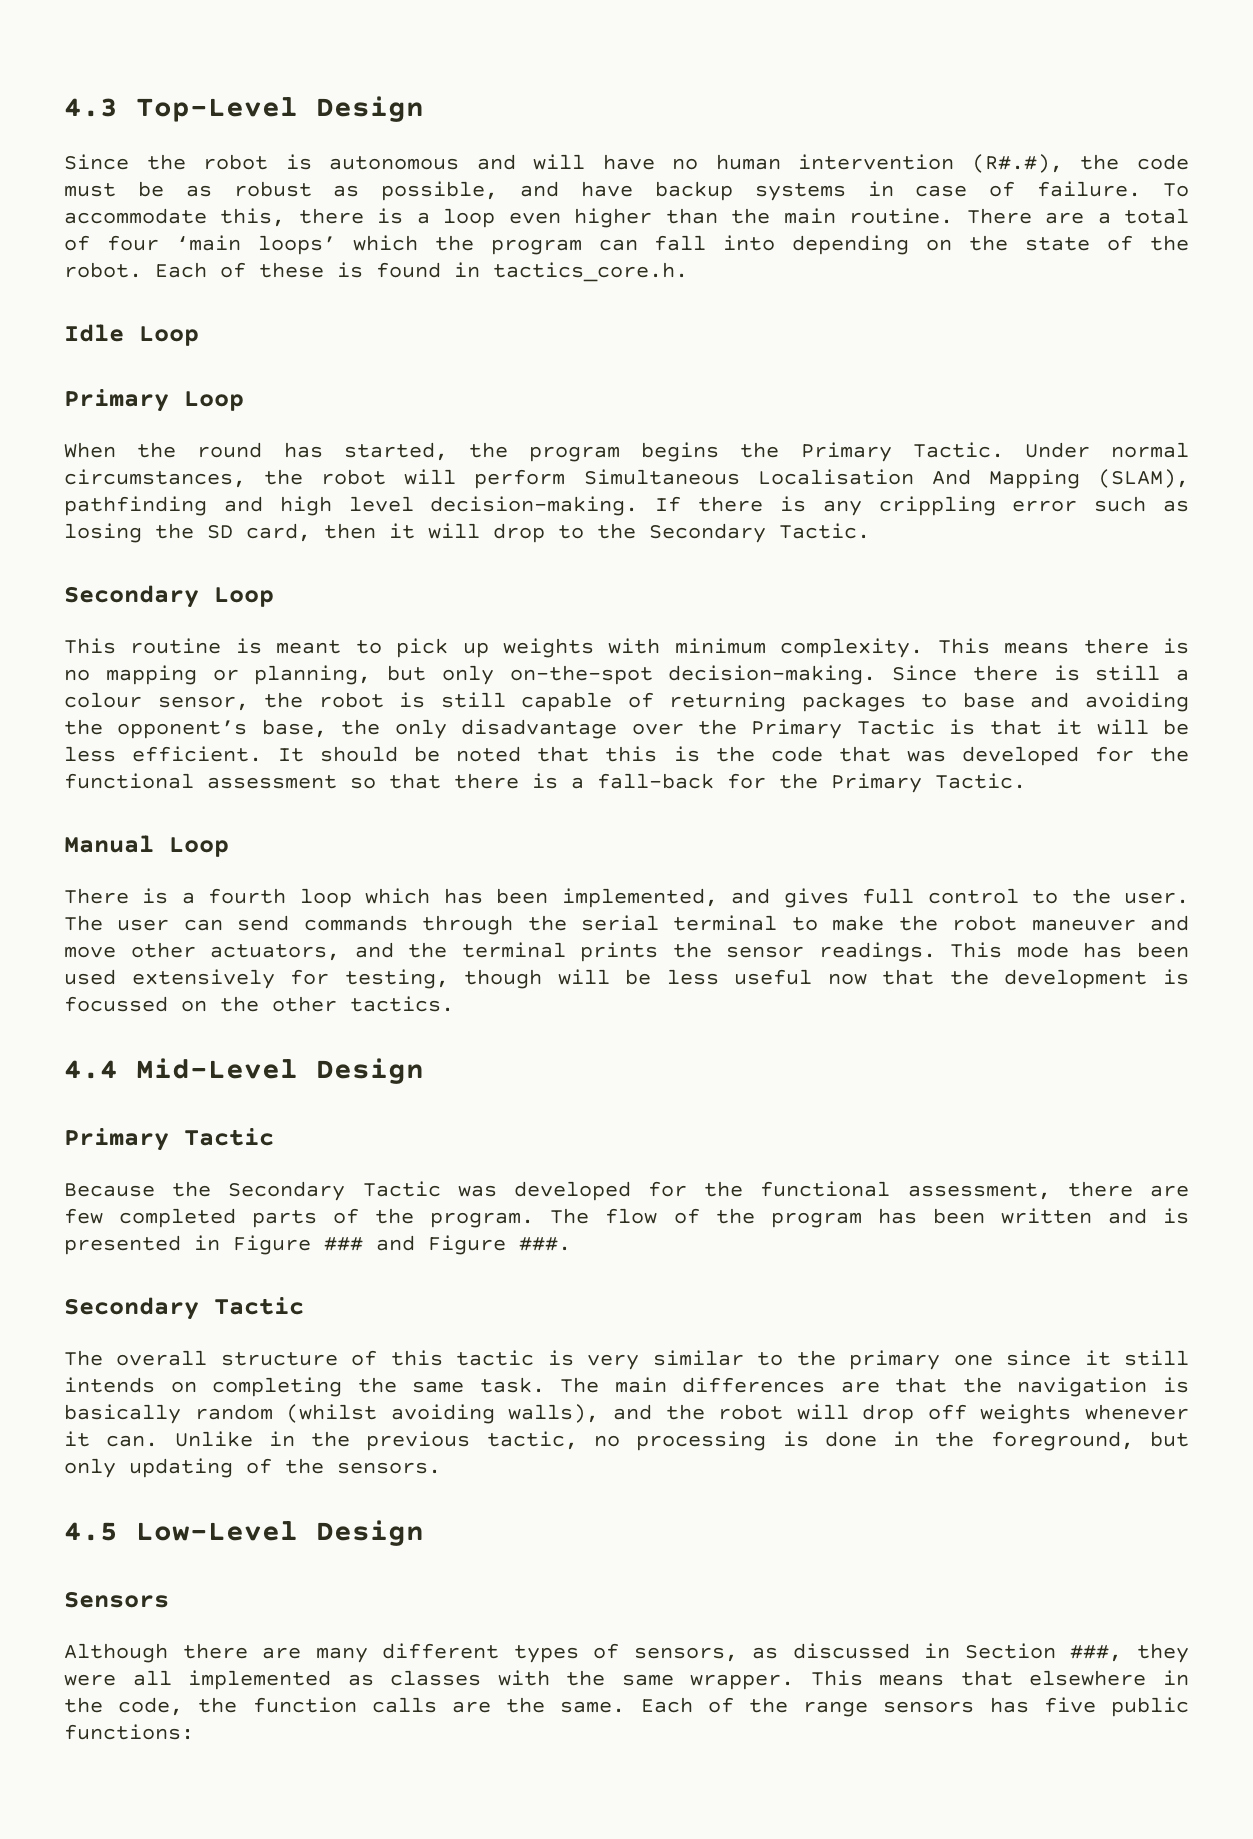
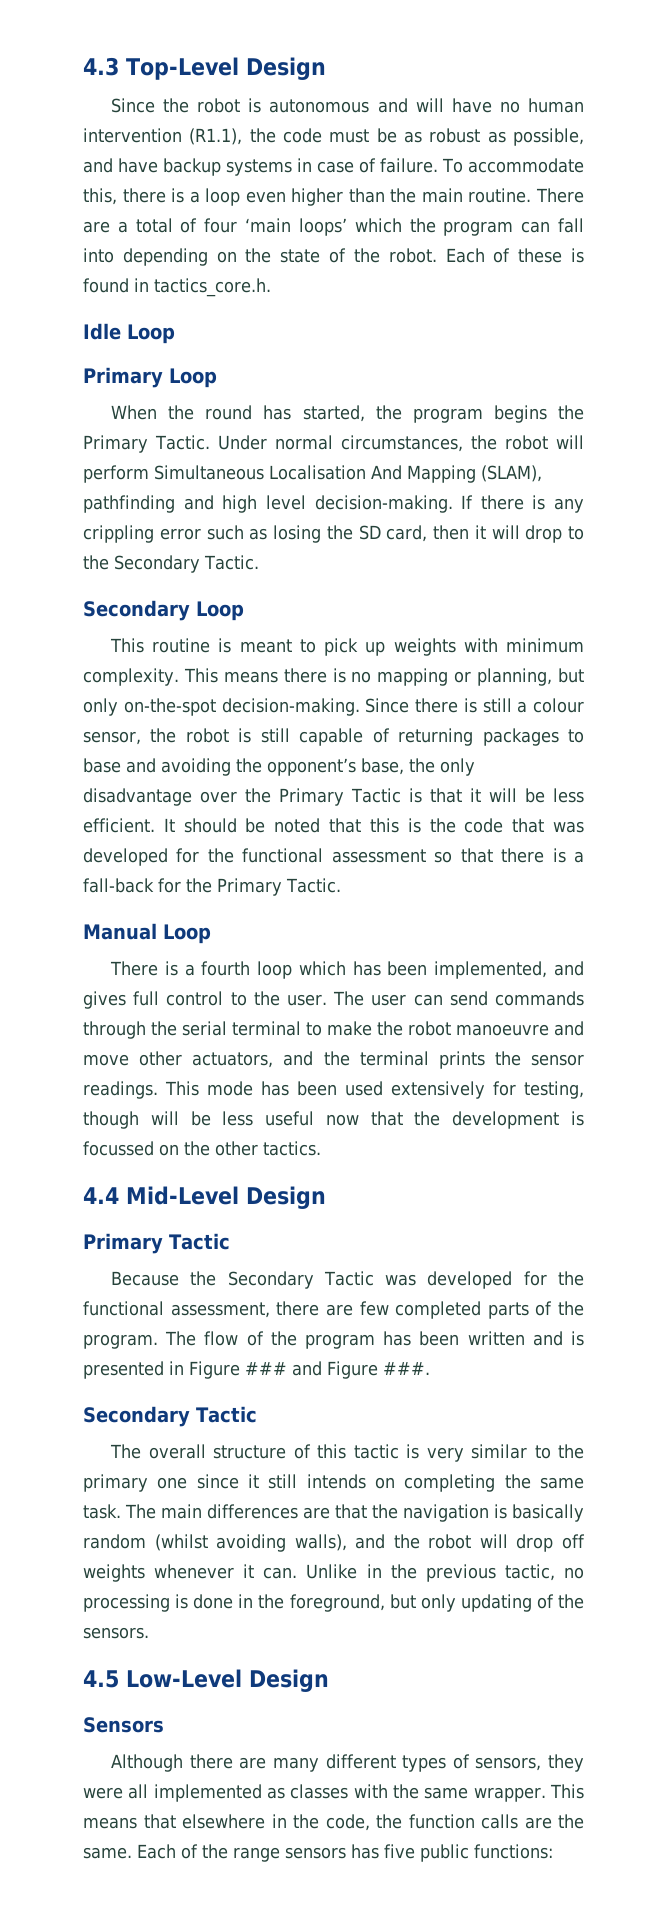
- Since the robot is autonomous and will have no human intervention (R#.#), the code must be as robust as possible, and have backup systems in case of failure.
+ Since the robot is autonomous and will have no human intervention (R1.1), the code must be as robust as possible, and have backup systems in case of failure.
- The user can send commands through the serial terminal to make the robot maneuver and move other actuators, and the terminal prints the sensor readings.
+ The user can send commands through the serial terminal to make the robot manoeuvre and move other actuators, and the terminal prints the sensor readings.
- Although there are many different types of sensors, as discussed in Section ###, they were all implemented as classes with the same wrapper.
+ Although there are many different types of sensors, they were all implemented as classes with the same wrapper.

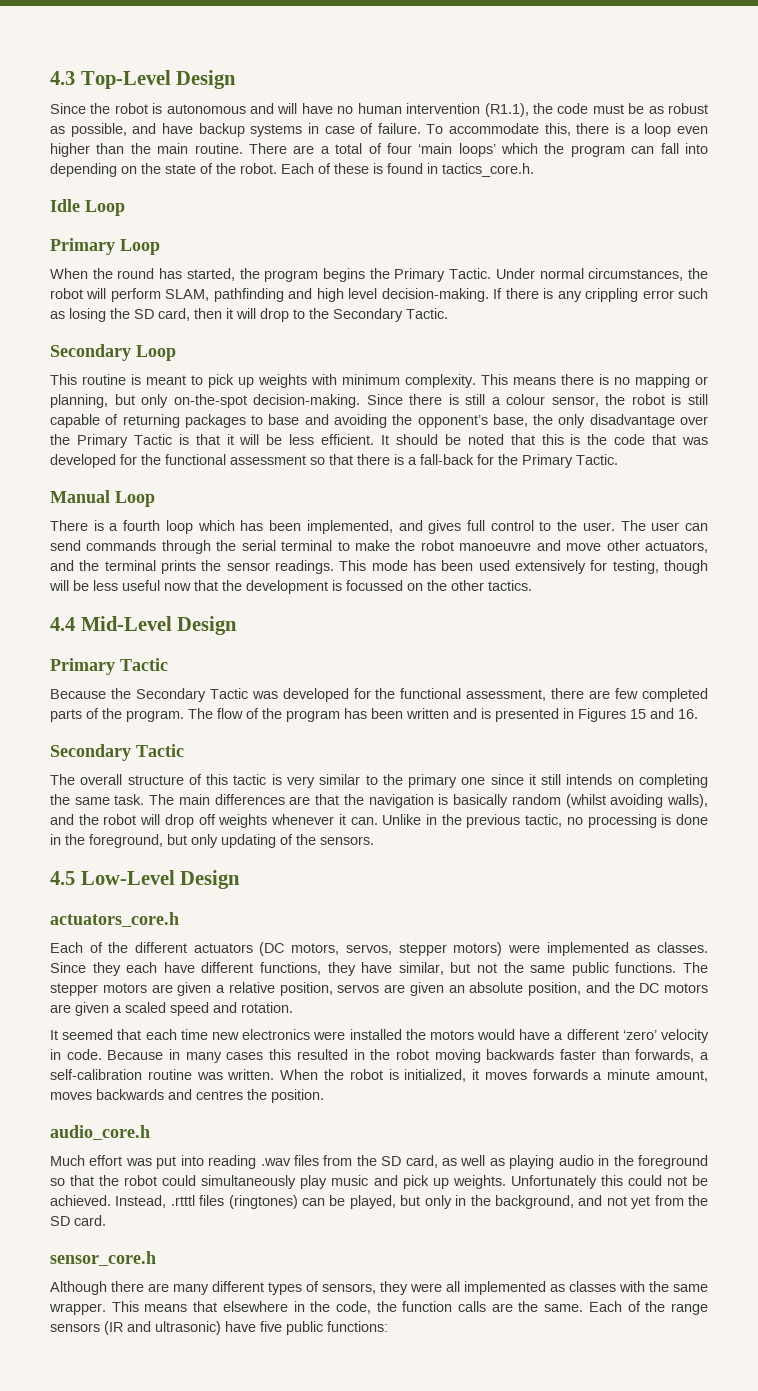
- Under normal circumstances, the robot will perform Simultaneous Localisation And Mapping (SLAM), pathfinding and high level decision-making.
+ Under normal circumstances, the robot will perform SLAM, pathfinding and high level decision-making.
- The flow of the program has been written and is presented in Figure ### and Figure ###.
+ The flow of the program has been written and is presented in Figures 15 and 16.
- Sensors
+ actuators_core.h
+ Each of the different actuators (DC motors, servos, stepper motors) were implemented as classes. Since they each have different functions, they have similar, but not the same public functions. The stepper motors are given a relative position, servos are given an absolute position, and the DC motors are given a scaled speed and rotation.
+ It seemed that each time new electronics were installed the motors would have a different ‘zero’ velocity in code. Because in many cases this resulted in the robot moving backwards faster than forwards, a self-calibration routine was written. When the robot is initialized, it moves forwards a minute amount, moves backwards and centres the position.
+ audio_core.h
+ Much effort was put into reading .wav files from the SD card, as well as playing audio in the foreground so that the robot could simultaneously play music and pick up weights. Unfortunately this could not be achieved. Instead, .rtttl files (ringtones) can be played, but only in the background, and not yet from the SD card.
+ sensor_core.h
- Each of the range sensors has five public functions:
+ Each of the range sensors (IR and ultrasonic) have five public functions:

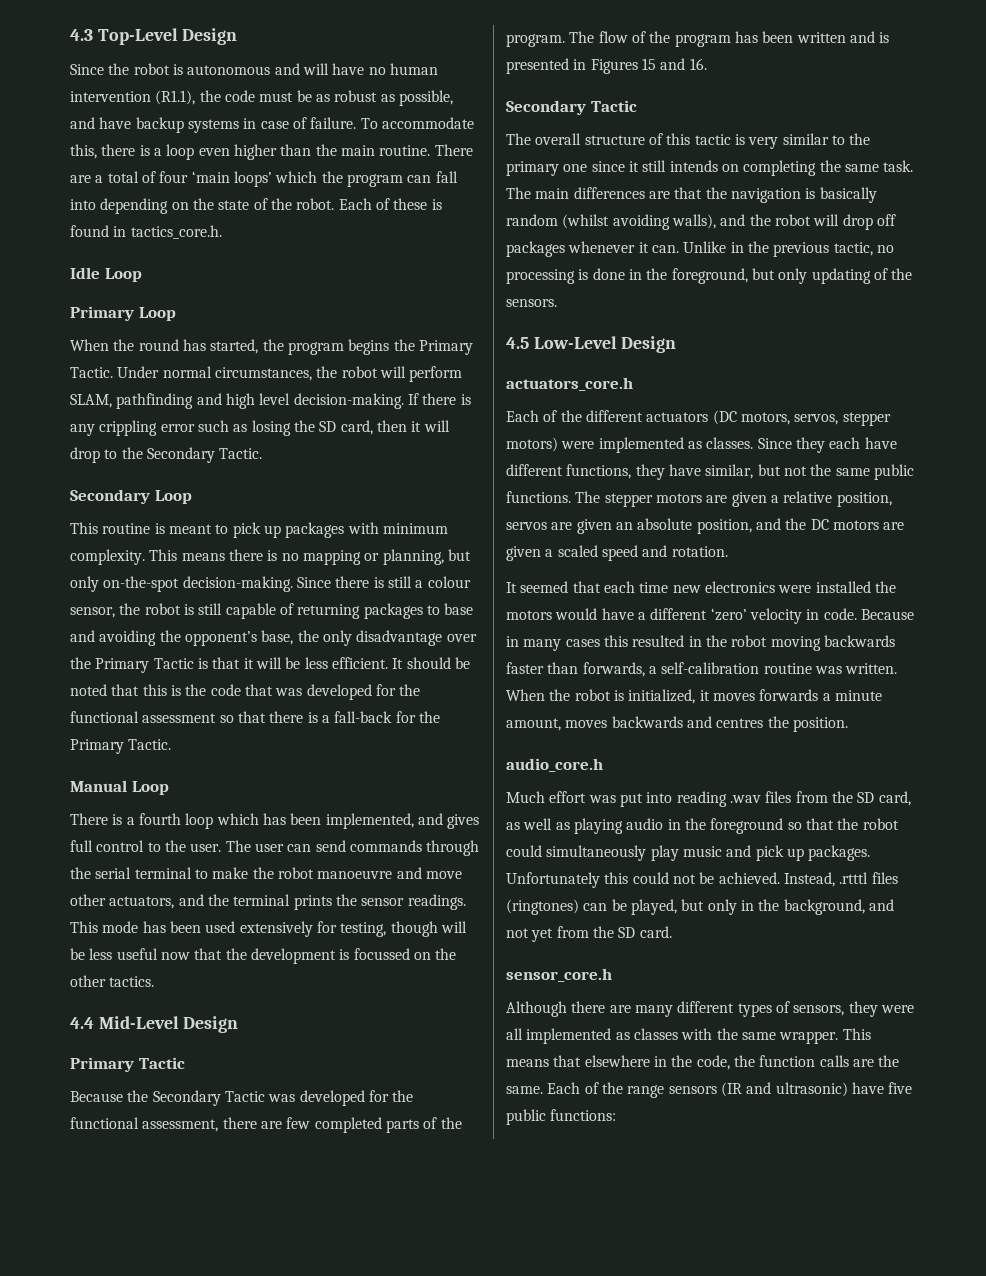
- This routine is meant to pick up weights with minimum complexity.
+ This routine is meant to pick up packages with minimum complexity.
- The main differences are that the navigation is basically random (whilst avoiding walls), and the robot will drop off weights whenever it can.
+ The main differences are that the navigation is basically random (whilst avoiding walls), and the robot will drop off packages whenever it can.
- Much effort was put into reading .wav files from the SD card, as well as playing audio in the foreground so that the robot could simultaneously play music and pick up weights.
+ Much effort was put into reading .wav files from the SD card, as well as playing audio in the foreground so that the robot could simultaneously play music and pick up packages.

